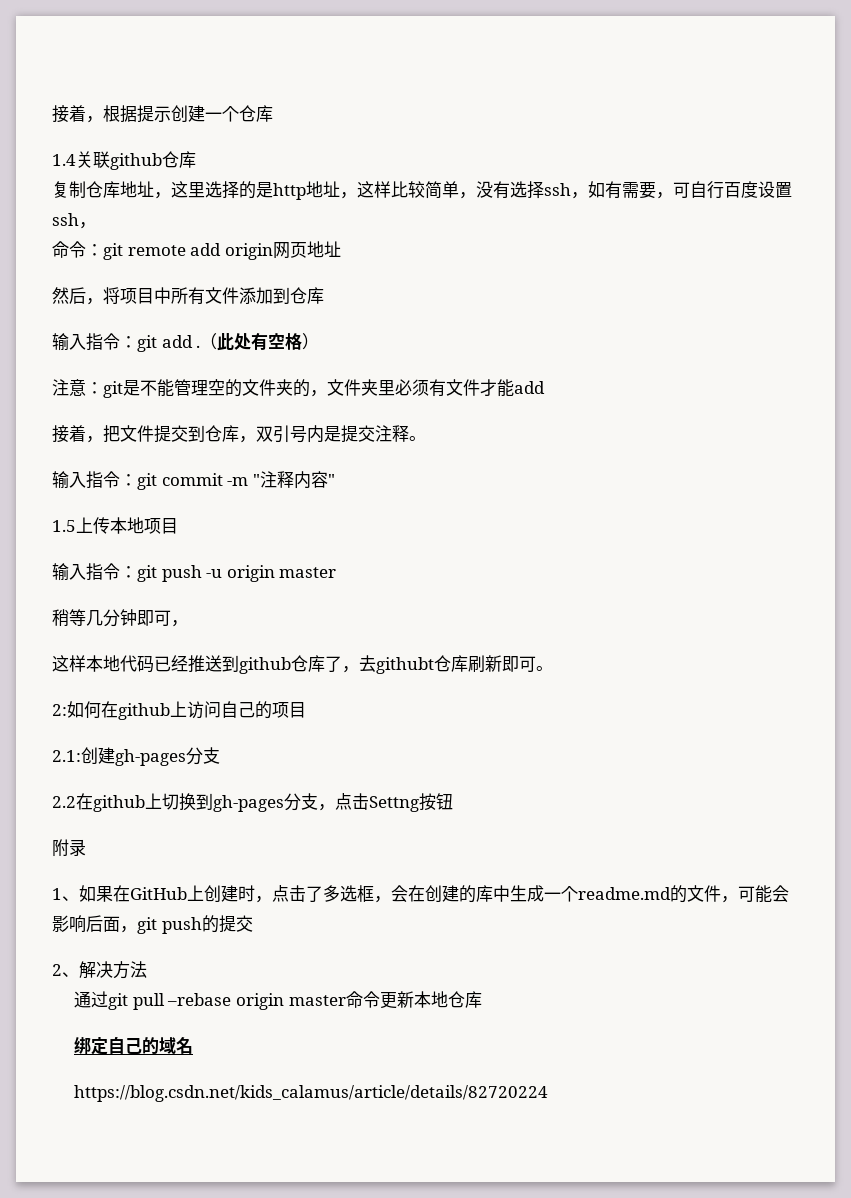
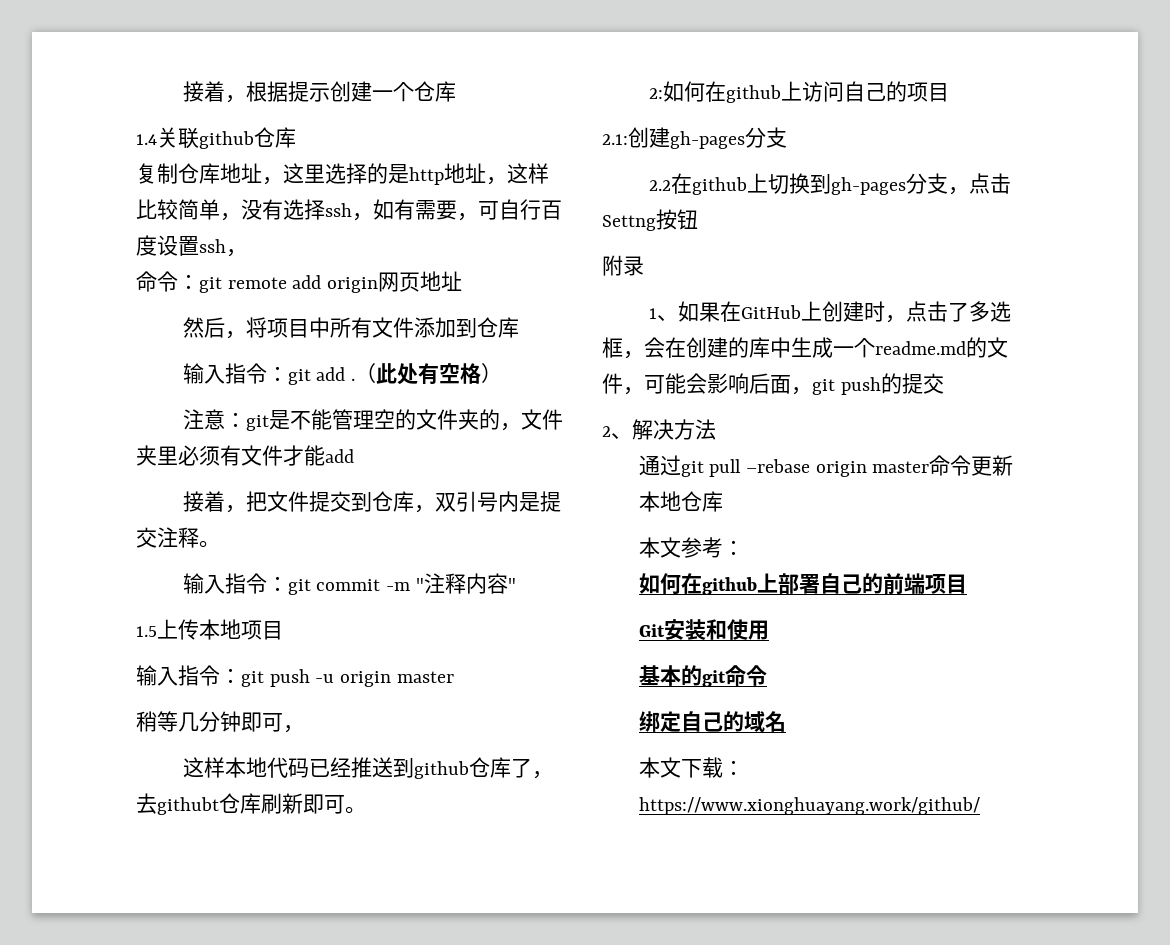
+ 本文参考：
+ 如何在github上部署自己的前端项目
+ Git安装和使用
+ 基本的git命令
- https://blog.csdn.net/kids_calamus/article/details/82720224
+ 本文下载：https://www.xionghuayang.work/github/

